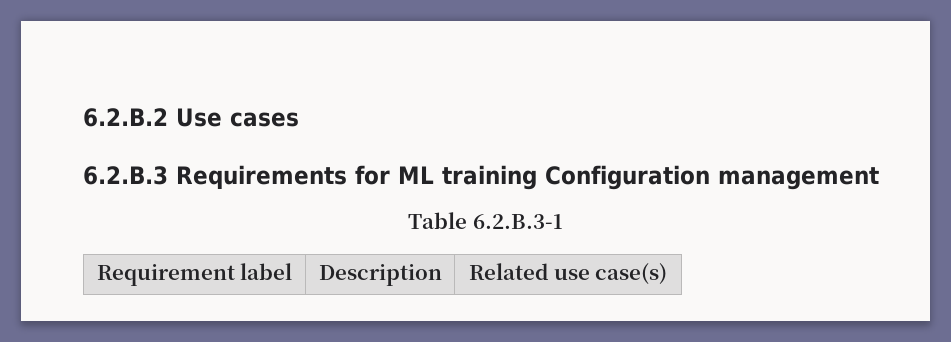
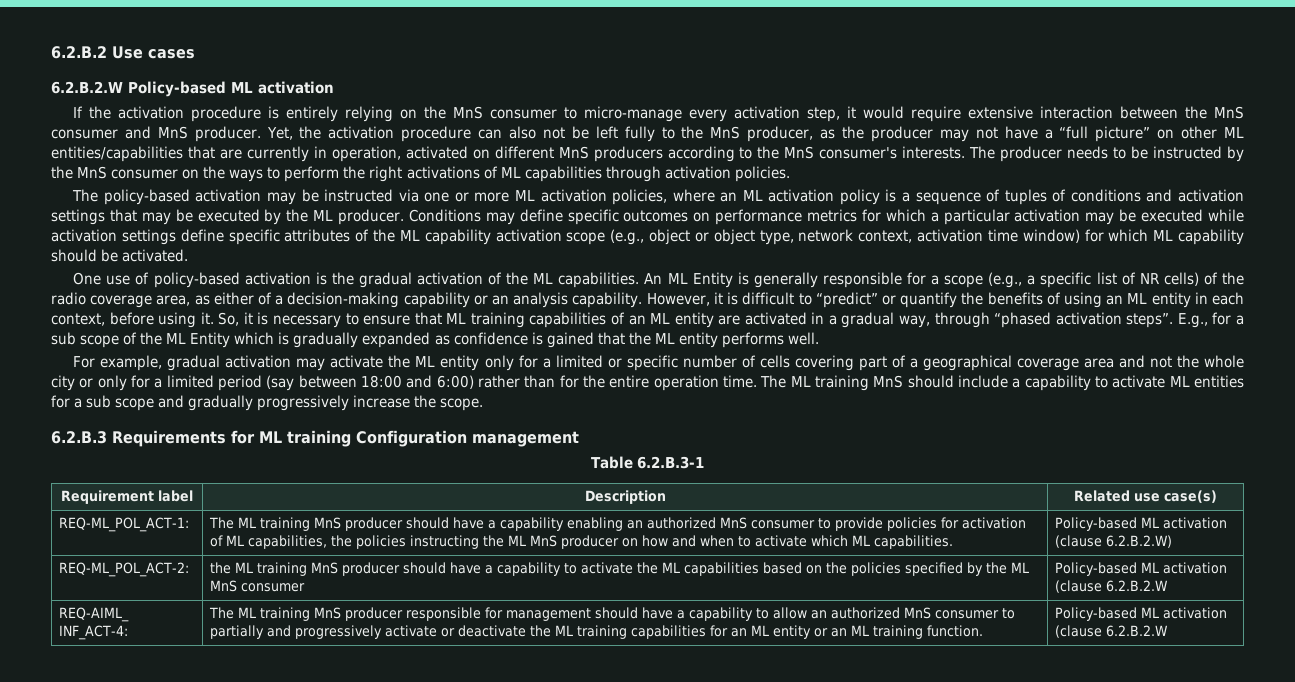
+ 6.2.B.2.W Policy-based ML activation
+ If the activation procedure is entirely relying on the MnS consumer to micro-manage every activation step, it would require extensive interaction between the MnS consumer and MnS producer. Yet, the activation procedure can also not be left fully to the MnS producer, as the producer may not have a “full picture” on other ML entities/capabilities that are currently in operation, activated on different MnS producers according to the MnS consumer's interests. The producer needs to be instructed by the MnS consumer on the ways to perform the right activations of ML capabilities through activation policies.
+ The policy-based activation may be instructed via one or more ML activation policies, where an ML activation policy is a sequence of tuples of conditions and activation settings that may be executed by the ML producer. Conditions may define specific outcomes on performance metrics for which a particular activation may be executed while activation settings define specific attributes of the ML capability activation scope (e.g., object or object type, network context, activation time window) for which ML capability should be activated.
+ One use of policy-based activation is the gradual activation of the ML capabilities. An ML Entity is generally responsible for a scope (e.g., a specific list of NR cells) of the radio coverage area, as either of a decision-making capability or an analysis capability. However, it is difficult to “predict” or quantify the benefits of using an ML entity in each context, before using it. So, it is necessary to ensure that ML training capabilities of an ML entity are activated in a gradual way, through “phased activation steps”. E.g., for a sub scope of the ML Entity which is gradually expanded as confidence is gained that the ML entity performs well.
+ For example, gradual activation may activate the ML entity only for a limited or specific number of cells covering part of a geographical coverage area and not the whole city or only for a limited period (say between 18:00 and 6:00) rather than for the entire operation time. The ML training MnS should include a capability to activate ML entities for a sub scope and gradually progressively increase the scope.
+ REQ-ML_POL_ACT-1: | The ML training MnS producer should have a capability enabling an authorized MnS consumer to provide policies for activation of ML capabilities, the policies instructing the ML MnS producer on how and when to activate which ML capabilities. | Policy-based ML activation (clause 6.2.B.2.W)
+ REQ-ML_POL_ACT-2: | the ML training MnS producer should have a capability to activate the ML capabilities based on the policies specified by the ML MnS consumer | Policy-based ML activation (clause 6.2.B.2.W
+ REQ-AIML_ INF_ACT-4: | The ML training MnS producer responsible for management should have a capability to allow an authorized MnS consumer to partially and progressively activate or deactivate the ML training capabilities for an ML entity or an ML training function. | Policy-based ML activation (clause 6.2.B.2.W

